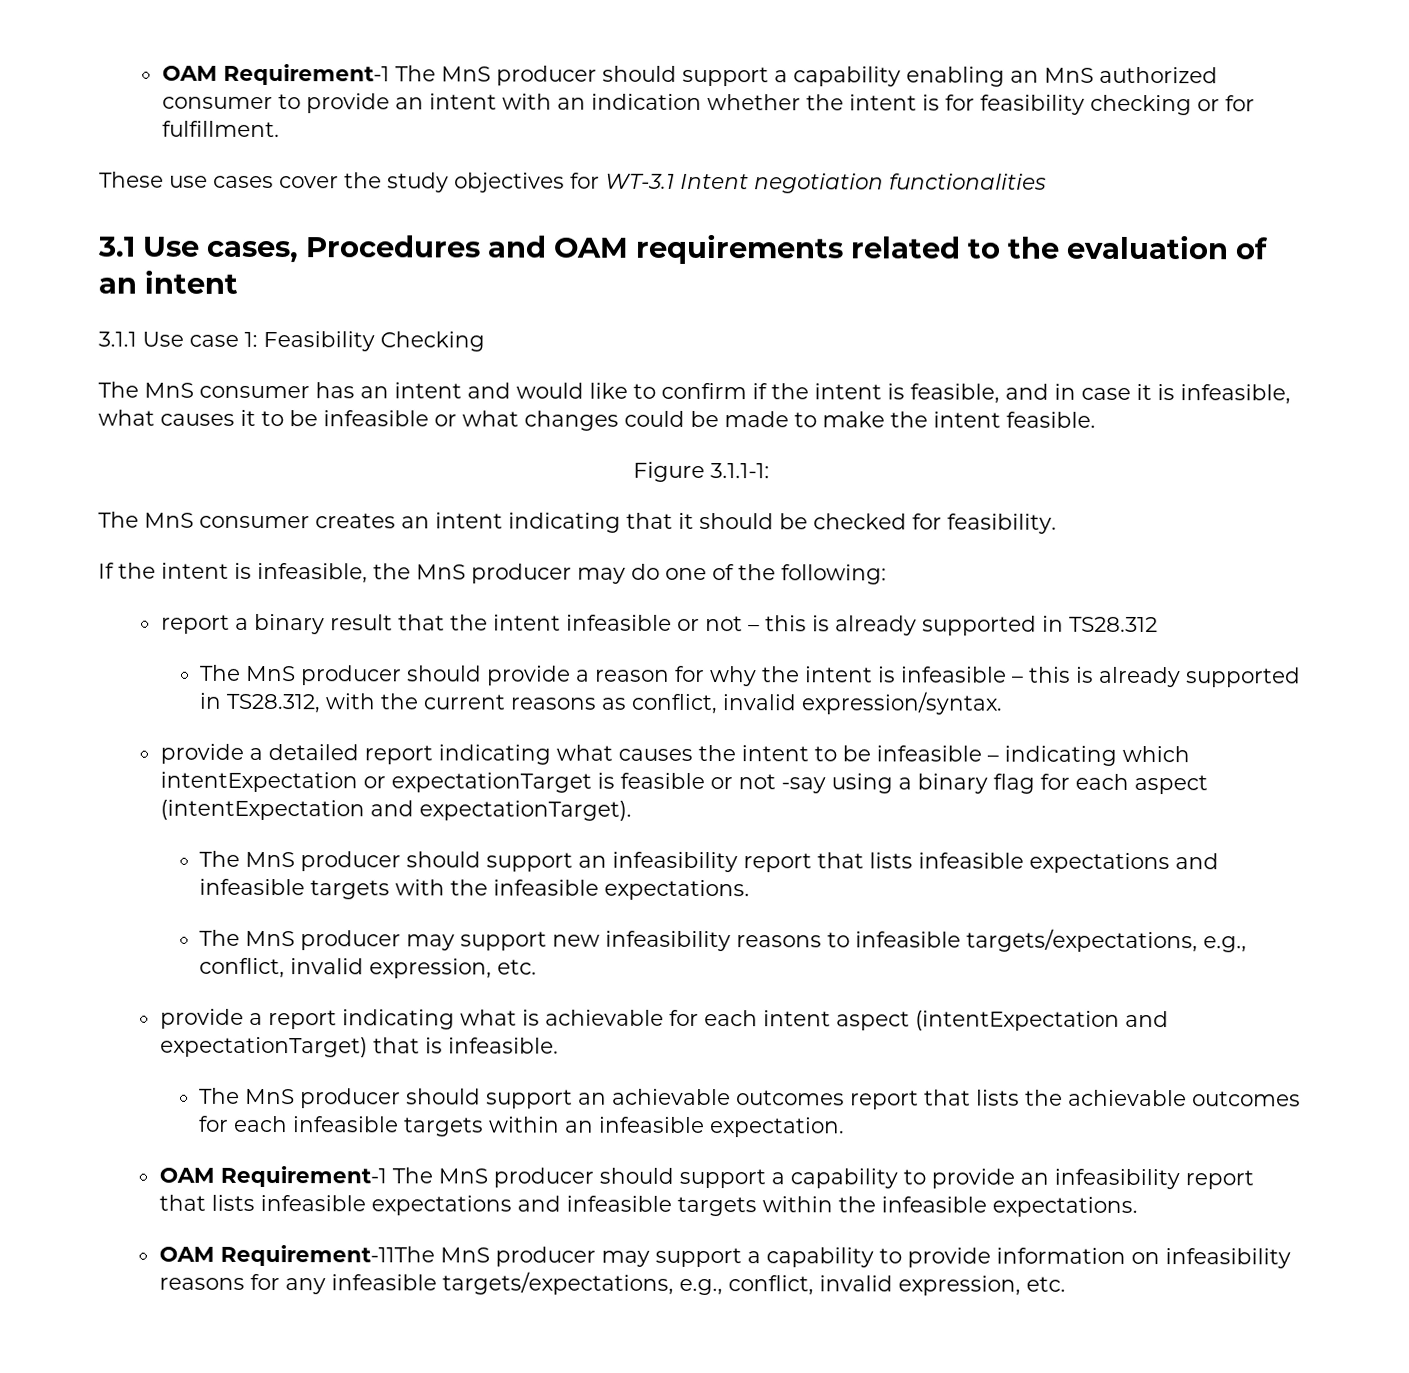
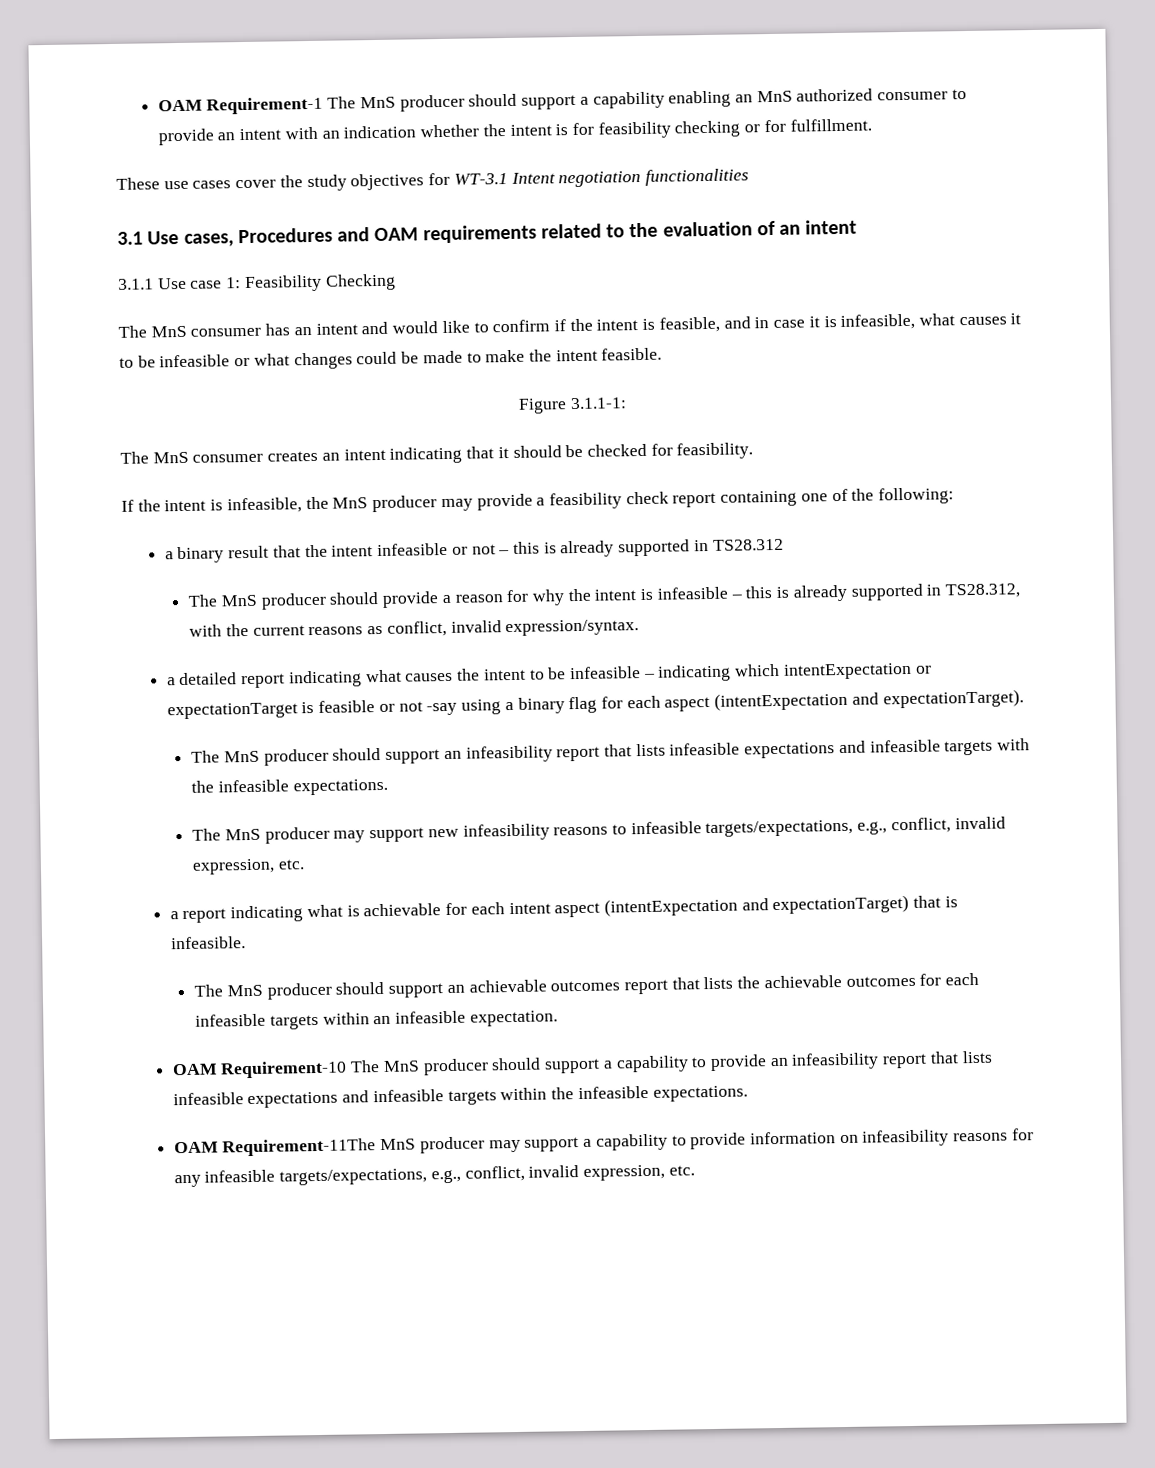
- If the intent is infeasible, the MnS producer may do one of the following:
+ If the intent is infeasible, the MnS producer may provide a feasibility check report containing one of the following:
- report a binary result that the intent infeasible or not – this is already supported in TS28.312
+ a binary result that the intent infeasible or not – this is already supported in TS28.312
- provide a detailed report indicating what causes the intent to be infeasible – indicating which intentExpectation or expectationTarget is feasible or not -say using a binary flag for each aspect (intentExpectation and expectationTarget).
+ a detailed report indicating what causes the intent to be infeasible – indicating which intentExpectation or expectationTarget is feasible or not -say using a binary flag for each aspect (intentExpectation and expectationTarget).
- provide a report indicating what is achievable for each intent aspect (intentExpectation and expectationTarget) that is infeasible.
+ a report indicating what is achievable for each intent aspect (intentExpectation and expectationTarget) that is infeasible.
- OAM Requirement-1 The MnS producer should support a capability to provide an infeasibility report that lists infeasible expectations and infeasible targets within the infeasible expectations.
+ OAM Requirement-10 The MnS producer should support a capability to provide an infeasibility report that lists infeasible expectations and infeasible targets within the infeasible expectations.

